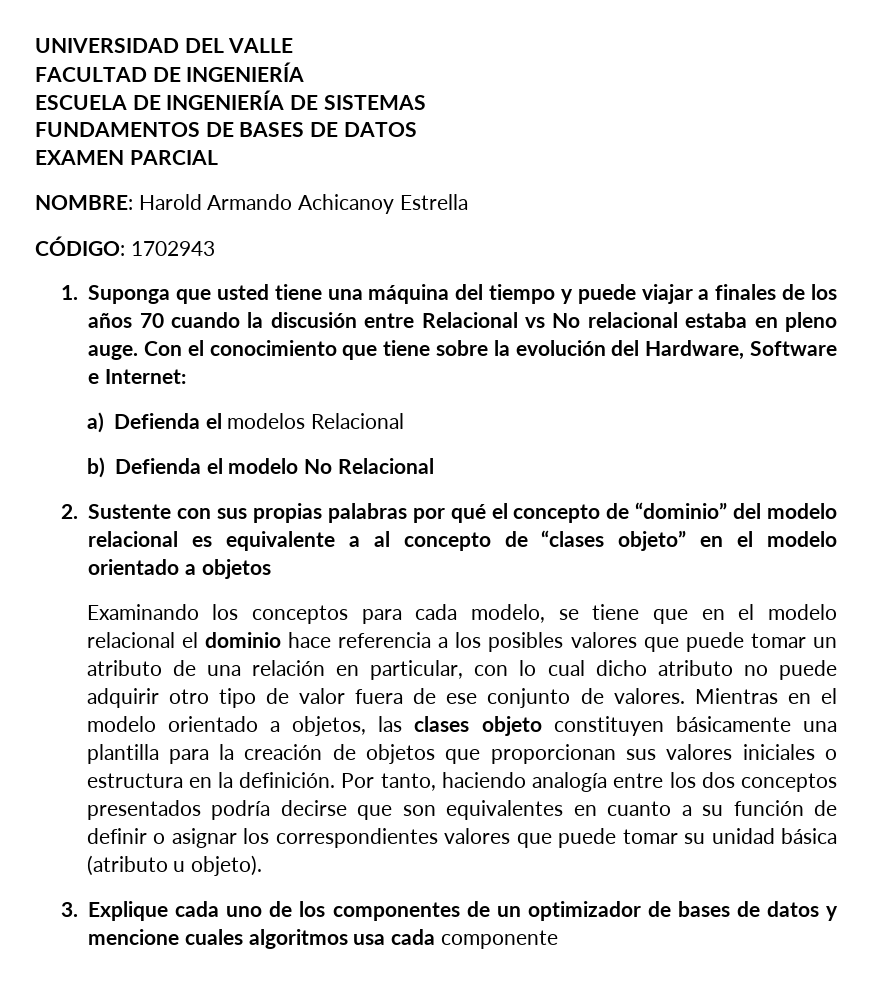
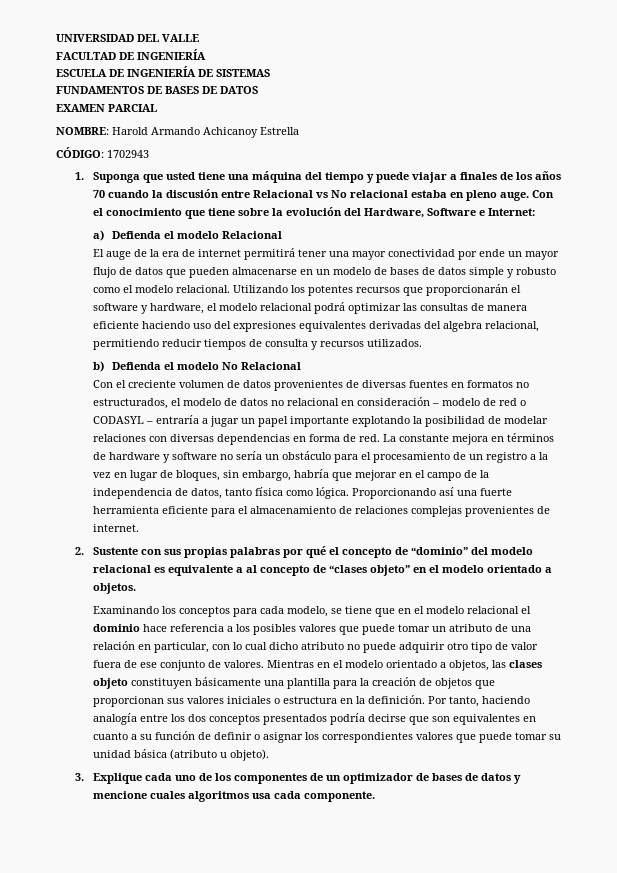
- a) Defienda el modelos Relacional
+ a) Defienda el modelo Relacional
+ El auge de la era de internet permitirá tener una mayor conectividad por ende un mayor flujo de datos que pueden almacenarse en un modelo de bases de datos simple y robusto como el modelo relacional. Utilizando los potentes recursos que proporcionarán el software y hardware, el modelo relacional podrá optimizar las consultas de manera eficiente haciendo uso del expresiones equivalentes derivadas del algebra relacional, permitiendo reducir tiempos de consulta y recursos utilizados.
+ Con el creciente volumen de datos provenientes de diversas fuentes en formatos no estructurados, el modelo de datos no relacional en consideración – modelo de red o CODASYL – entraría a jugar un papel importante explotando la posibilidad de modelar relaciones con diversas dependencias en forma de red. La constante mejora en términos de hardware y software no sería un obstáculo para el procesamiento de un registro a la vez en lugar de bloques, sin embargo, habría que mejorar en el campo de la independencia de datos, tanto física como lógica. Proporcionando así una fuerte herramienta eficiente para el almacenamiento de relaciones complejas provenientes de internet.
- 2. Sustente con sus propias palabras por qué el concepto de “dominio” del modelo relacional es equivalente a al concepto de “clases objeto” en el modelo orientado a objetos
+ 2. Sustente con sus propias palabras por qué el concepto de “dominio” del modelo relacional es equivalente a al concepto de “clases objeto” en el modelo orientado a objetos.
- 3. Explique cada uno de los componentes de un optimizador de bases de datos y mencione cuales algoritmos usa cada componente
+ 3. Explique cada uno de los componentes de un optimizador de bases de datos y mencione cuales algoritmos usa cada componente.

